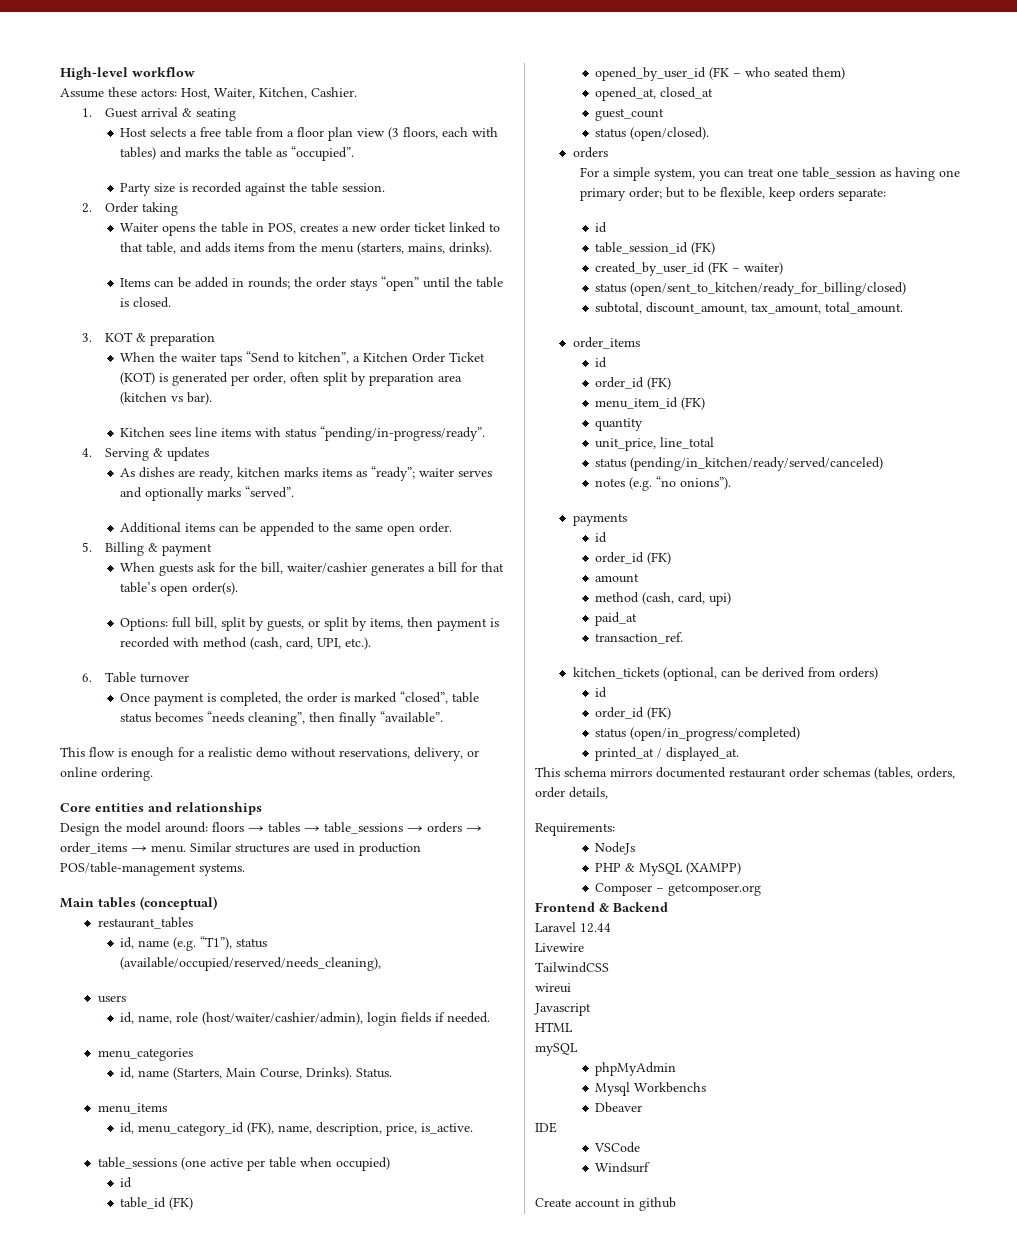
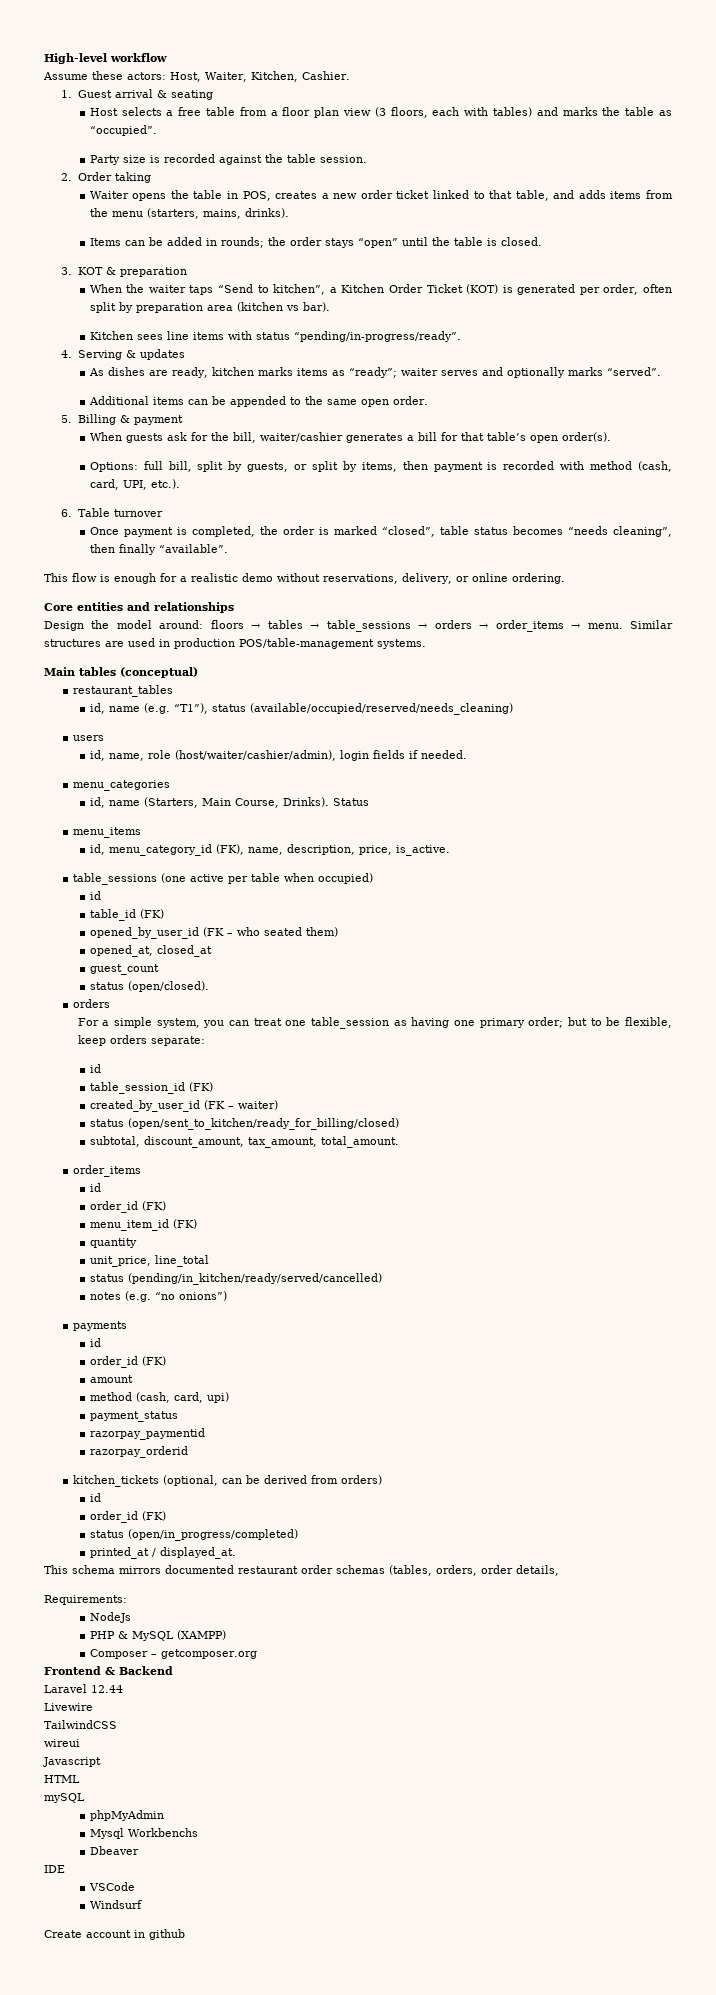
- id, name (e.g. “T1”), status (available/occupied/reserved/needs_cleaning),
+ id, name (e.g. “T1”), status (available/occupied/reserved/needs_cleaning)
- Status.
+ Status
- status (pending/in_kitchen/ready/served/canceled)
+ status (pending/in_kitchen/ready/served/cancelled)
- notes (e.g. “no onions”).
+ notes (e.g. “no onions”)
- paid_at
- transaction_ref.
+ payment_status
+ razorpay_paymentid
+ razorpay_orderid

